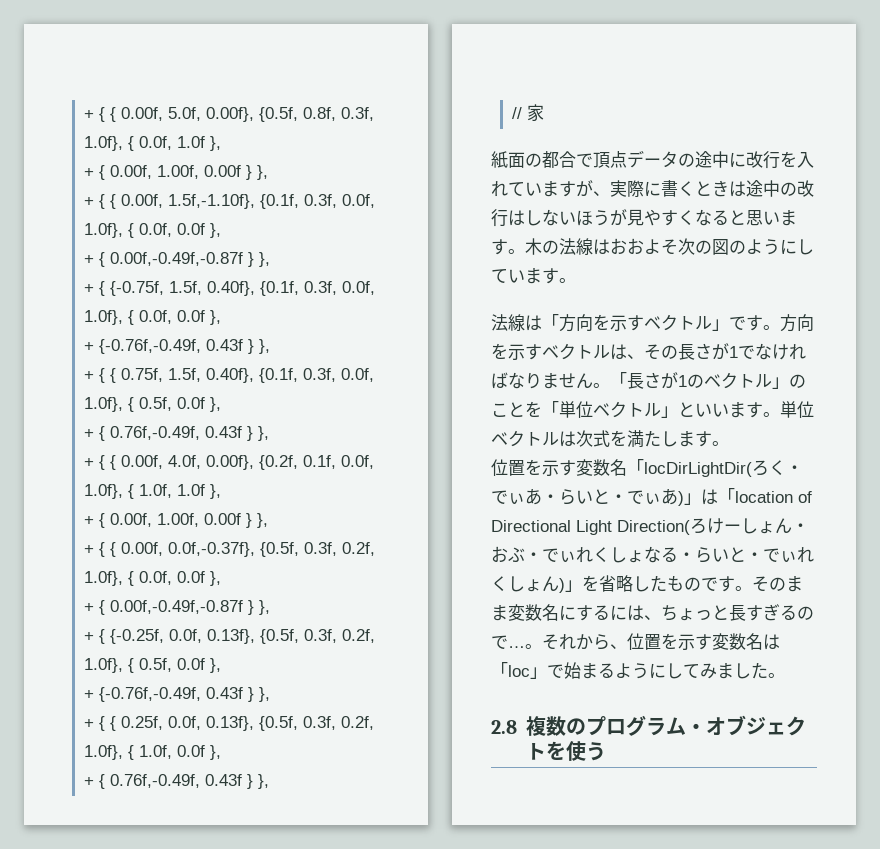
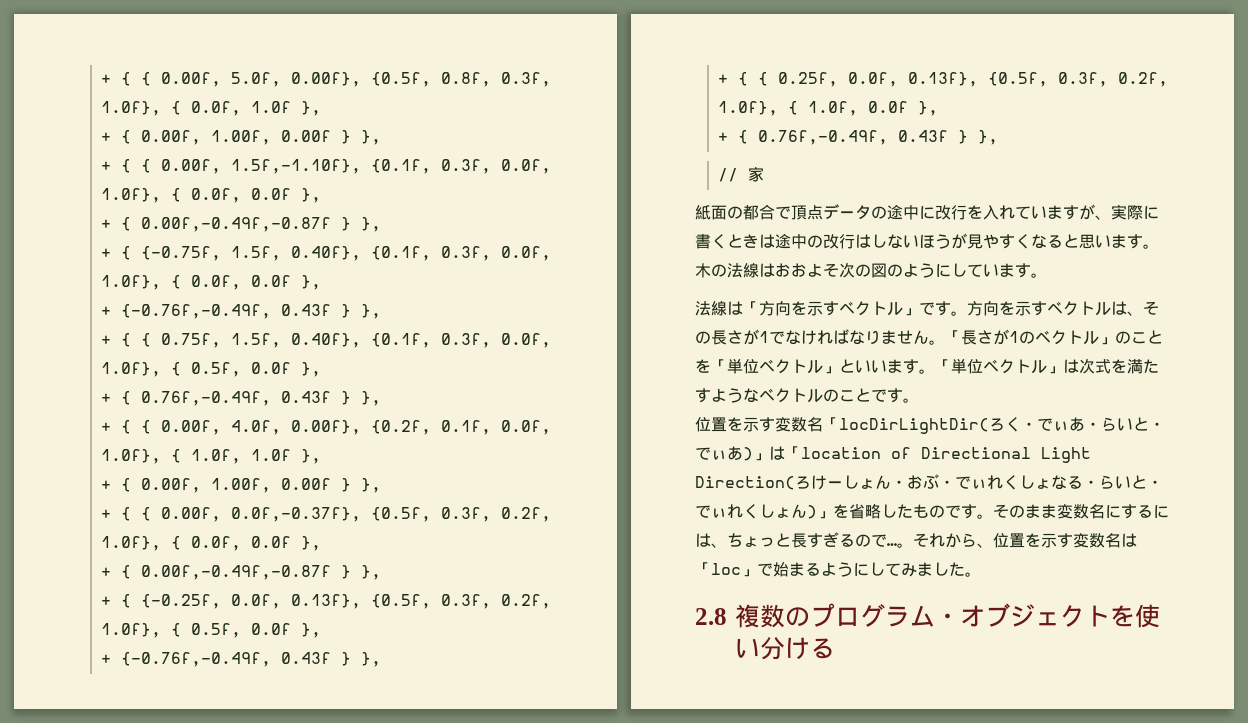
- 単位ベクトルは次式を満たします。
+ 「単位ベクトル」は次式を満たすようなベクトルのことです。
- 2.8複数のプログラム・オブジェクトを使う
+ 2.8複数のプログラム・オブジェクトを使い分ける

